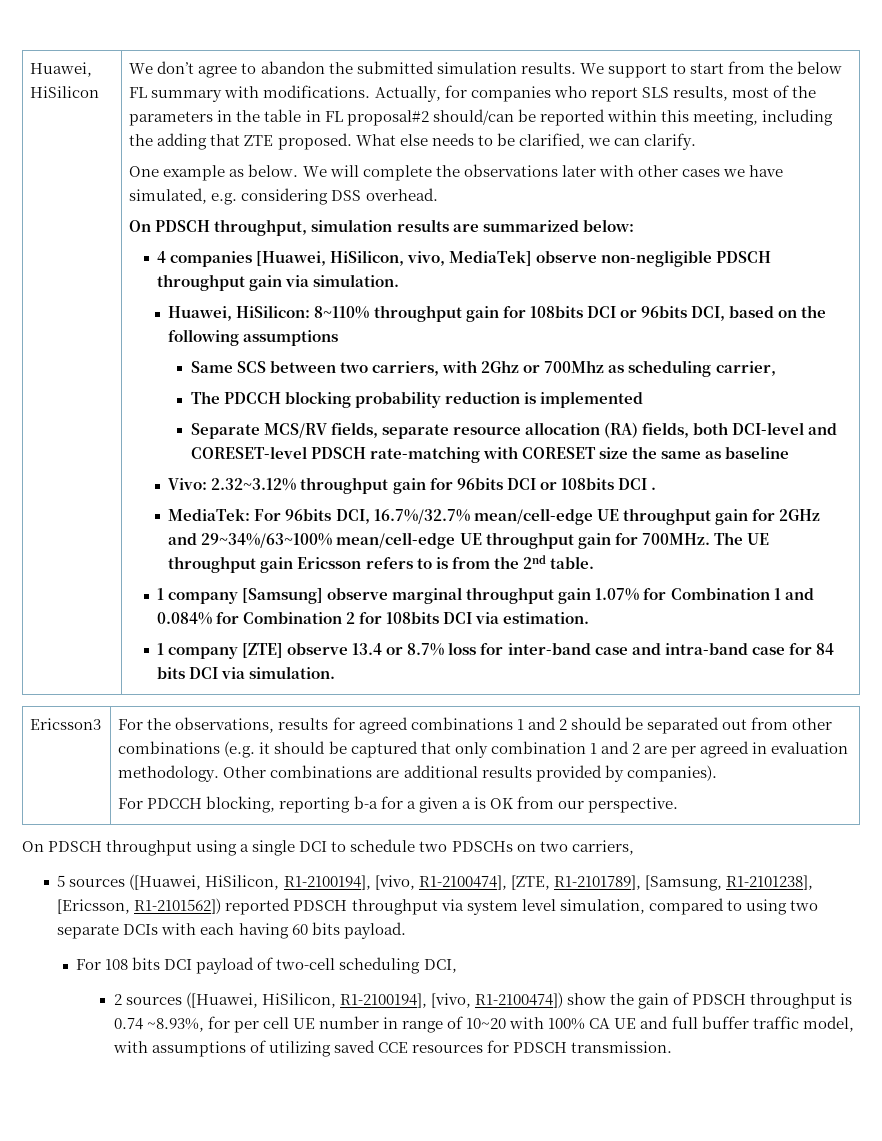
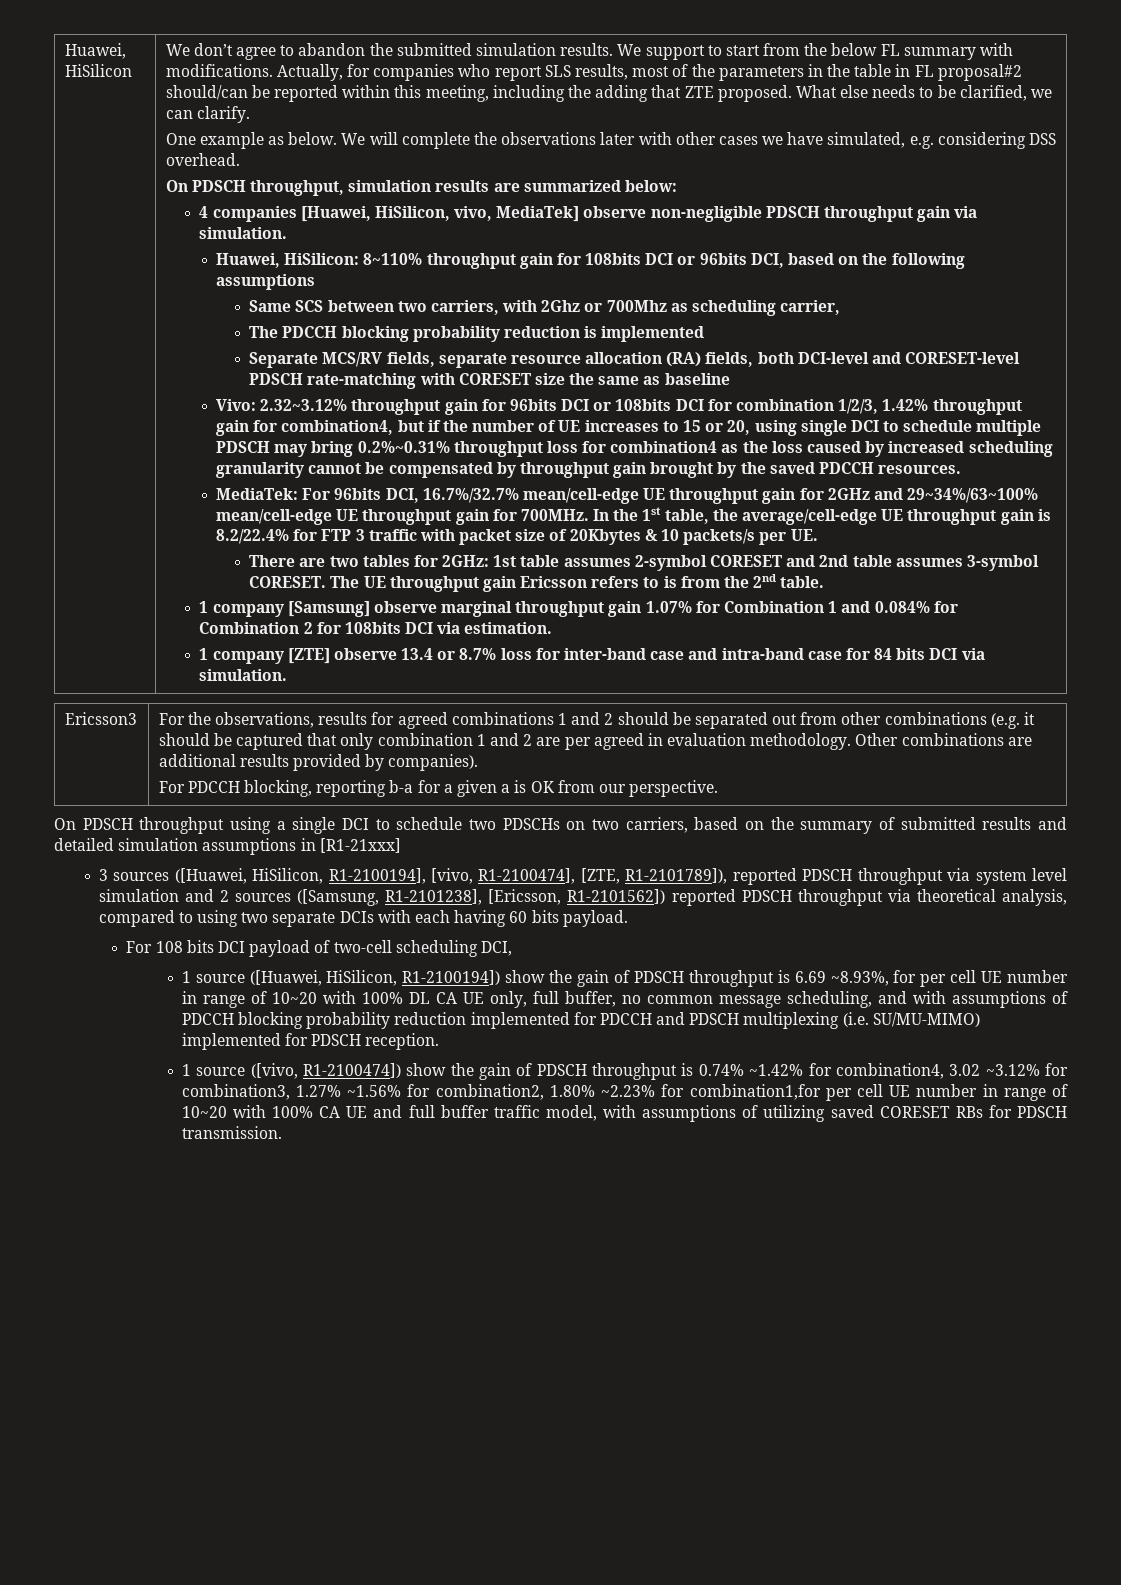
- Vivo: 2.32~3.12% throughput gain for 96bits DCI or 108bits DCI .
+ Vivo: 2.32~3.12% throughput gain for 96bits DCI or 108bits DCI for combination 1/2/3, 1.42% throughput gain for combination4, but if the number of UE increases to 15 or 20, using single DCI to schedule multiple PDSCH may bring 0.2%~0.31% throughput loss for combination4 as the loss caused by increased scheduling granularity cannot be compensated by throughput gain brought by the saved PDCCH resources.
+ In the 1st table, the average/cell-edge UE throughput gain is 8.2/22.4% for FTP 3 traffic with packet size of 20Kbytes & 10 packets/s per UE.
+ There are two tables for 2GHz: 1st table assumes 2-symbol CORESET and 2nd table assumes 3-symbol CORESET.
- On PDSCH throughput using a single DCI to schedule two PDSCHs on two carriers,
- 5 sources ([Huawei, HiSilicon, R1-2100194], [vivo, R1-2100474], [ZTE, R1-2101789], [Samsung, R1-2101238], [Ericsson, R1-2101562]) reported PDSCH throughput via system level simulation, compared to using two separate DCIs with each having 60 bits payload.
+ On PDSCH throughput using a single DCI to schedule two PDSCHs on two carriers, based on the summary of submitted results and detailed simulation assumptions in [R1-21xxx]
+ 3 sources ([Huawei, HiSilicon, R1-2100194], [vivo, R1-2100474], [ZTE, R1-2101789]), reported PDSCH throughput via system level simulation and 2 sources ([Samsung, R1-2101238], [Ericsson, R1-2101562]) reported PDSCH throughput via theoretical analysis, compared to using two separate DCIs with each having 60 bits payload.
- 2 sources ([Huawei, HiSilicon, R1-2100194], [vivo, R1-2100474]) show the gain of PDSCH throughput is 0.74 ~8.93%, for per cell UE number in range of 10~20 with 100% CA UE and full buffer traffic model, with assumptions of utilizing saved CCE resources for PDSCH transmission.
+ 1 source ([Huawei, HiSilicon, R1-2100194]) show the gain of PDSCH throughput is 6.69 ~8.93%, for per cell UE number in range of 10~20 with 100% DL CA UE only, full buffer, no common message scheduling, and with assumptions of PDCCH blocking probability reduction implemented for PDCCH and PDSCH multiplexing (i.e. SU/MU-MIMO) implemented for PDSCH reception.
+ 1 source ([vivo, R1-2100474]) show the gain of PDSCH throughput is 0.74% ~1.42% for combination4, 3.02 ~3.12% for combination3, 1.27% ~1.56% for combination2, 1.80% ~2.23% for combination1,for per cell UE number in range of 10~20 with 100% CA UE and full buffer traffic model, with assumptions of utilizing saved CORESET RBs for PDSCH transmission.

